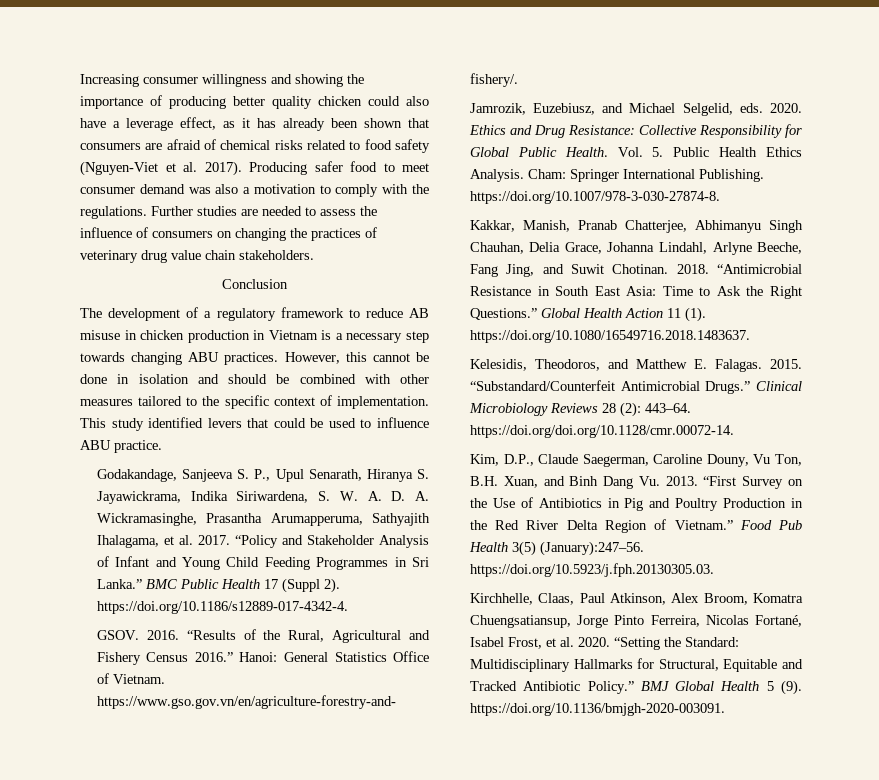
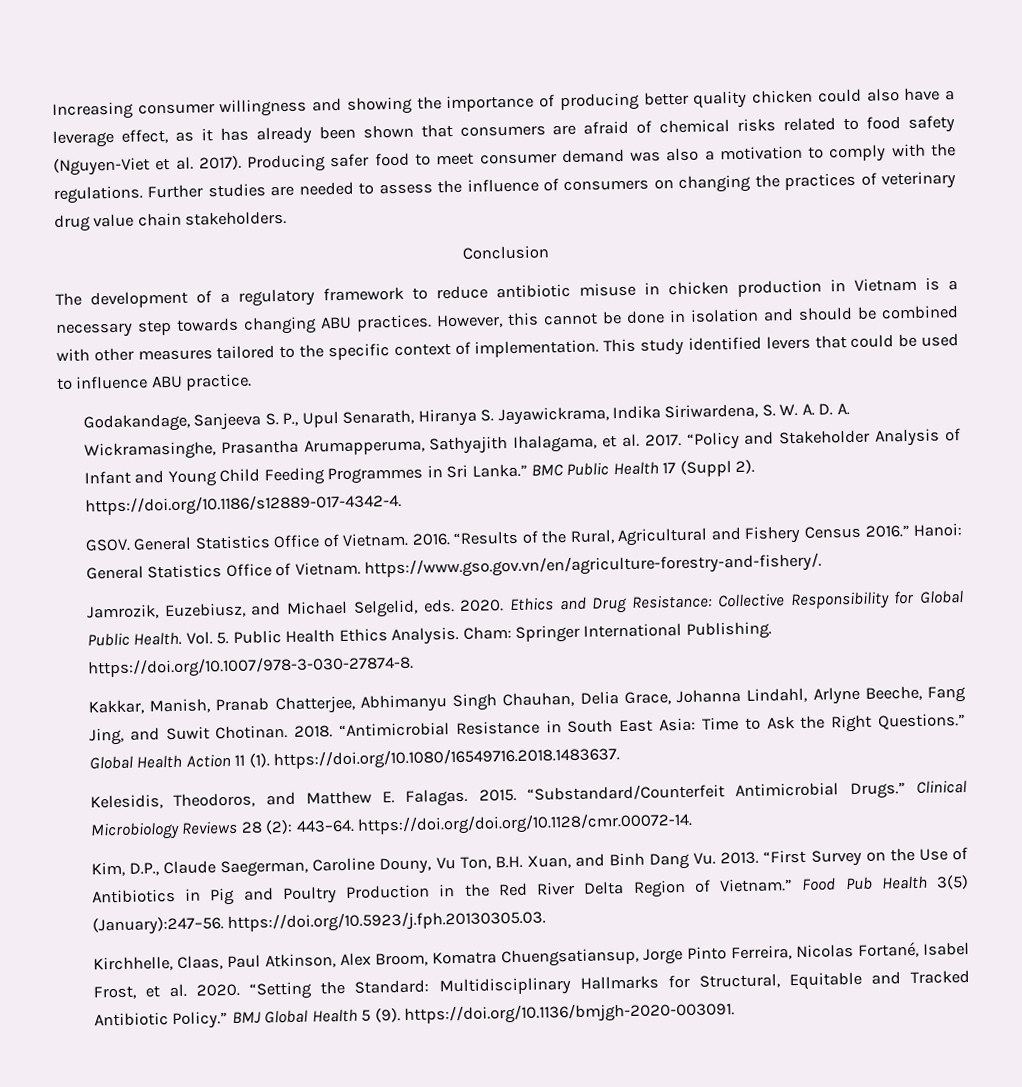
- The development of a regulatory framework to reduce AB misuse in chicken production in Vietnam is a necessary step towards changing ABU practices.
+ The development of a regulatory framework to reduce antibiotic misuse in chicken production in Vietnam is a necessary step towards changing ABU practices.
- GSOV.
+ GSOV. General Statistics Office of Vietnam.

